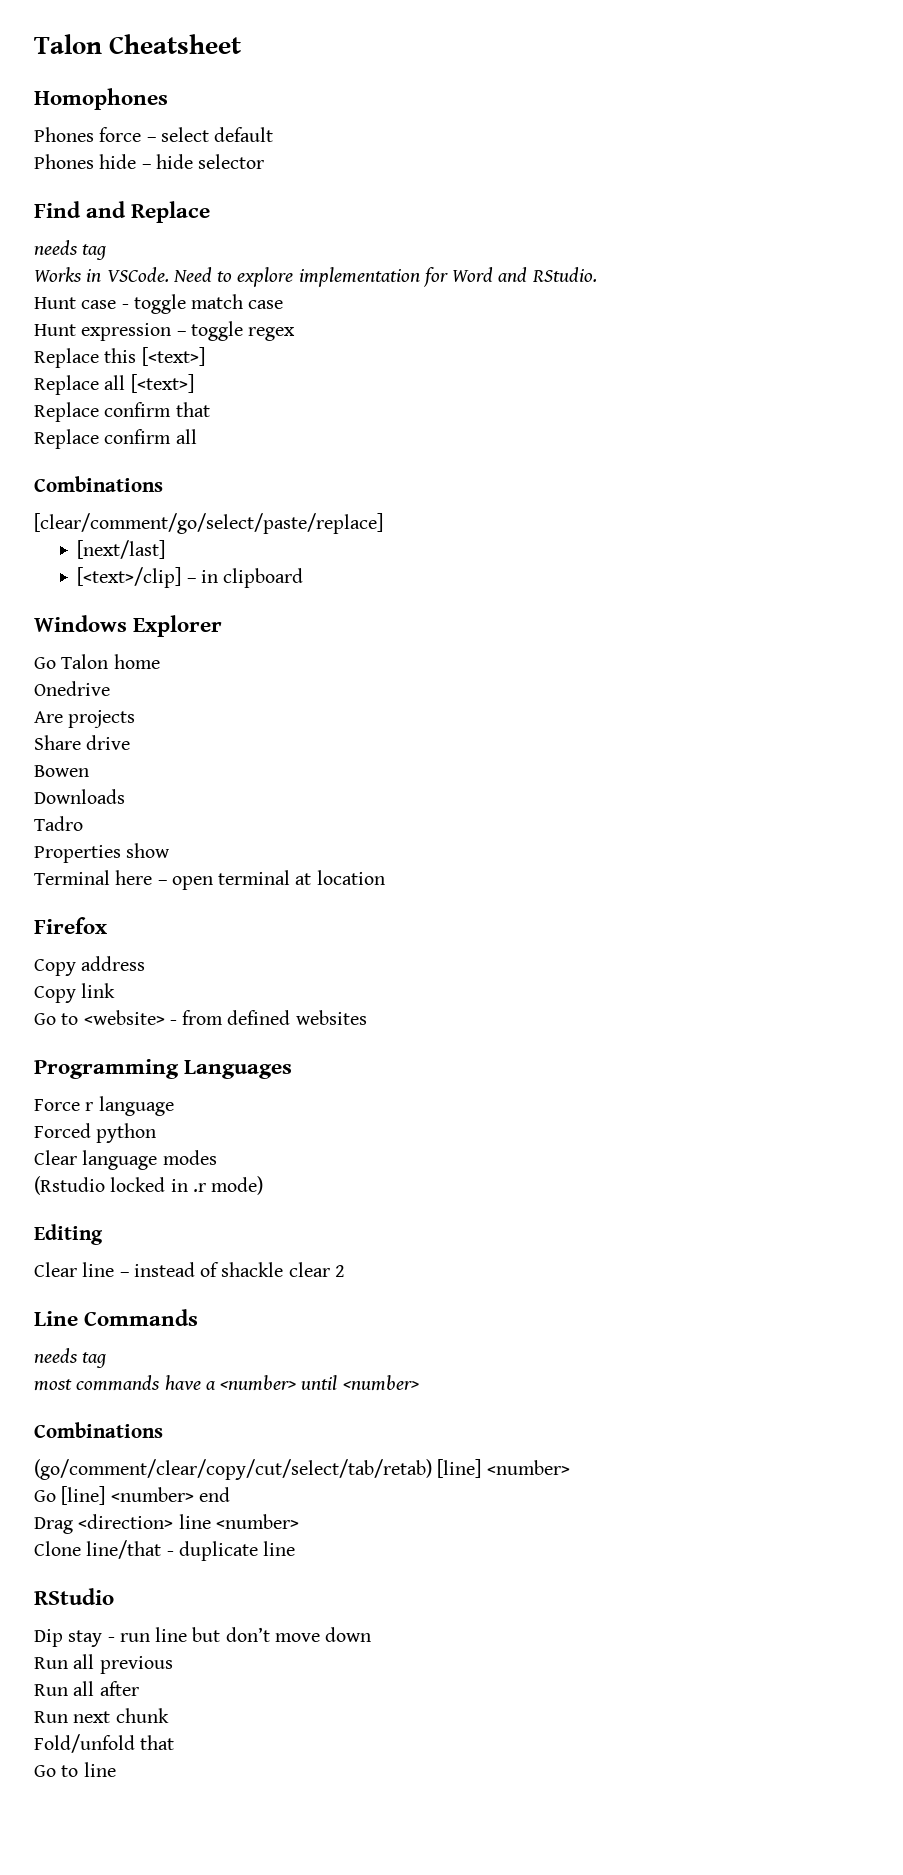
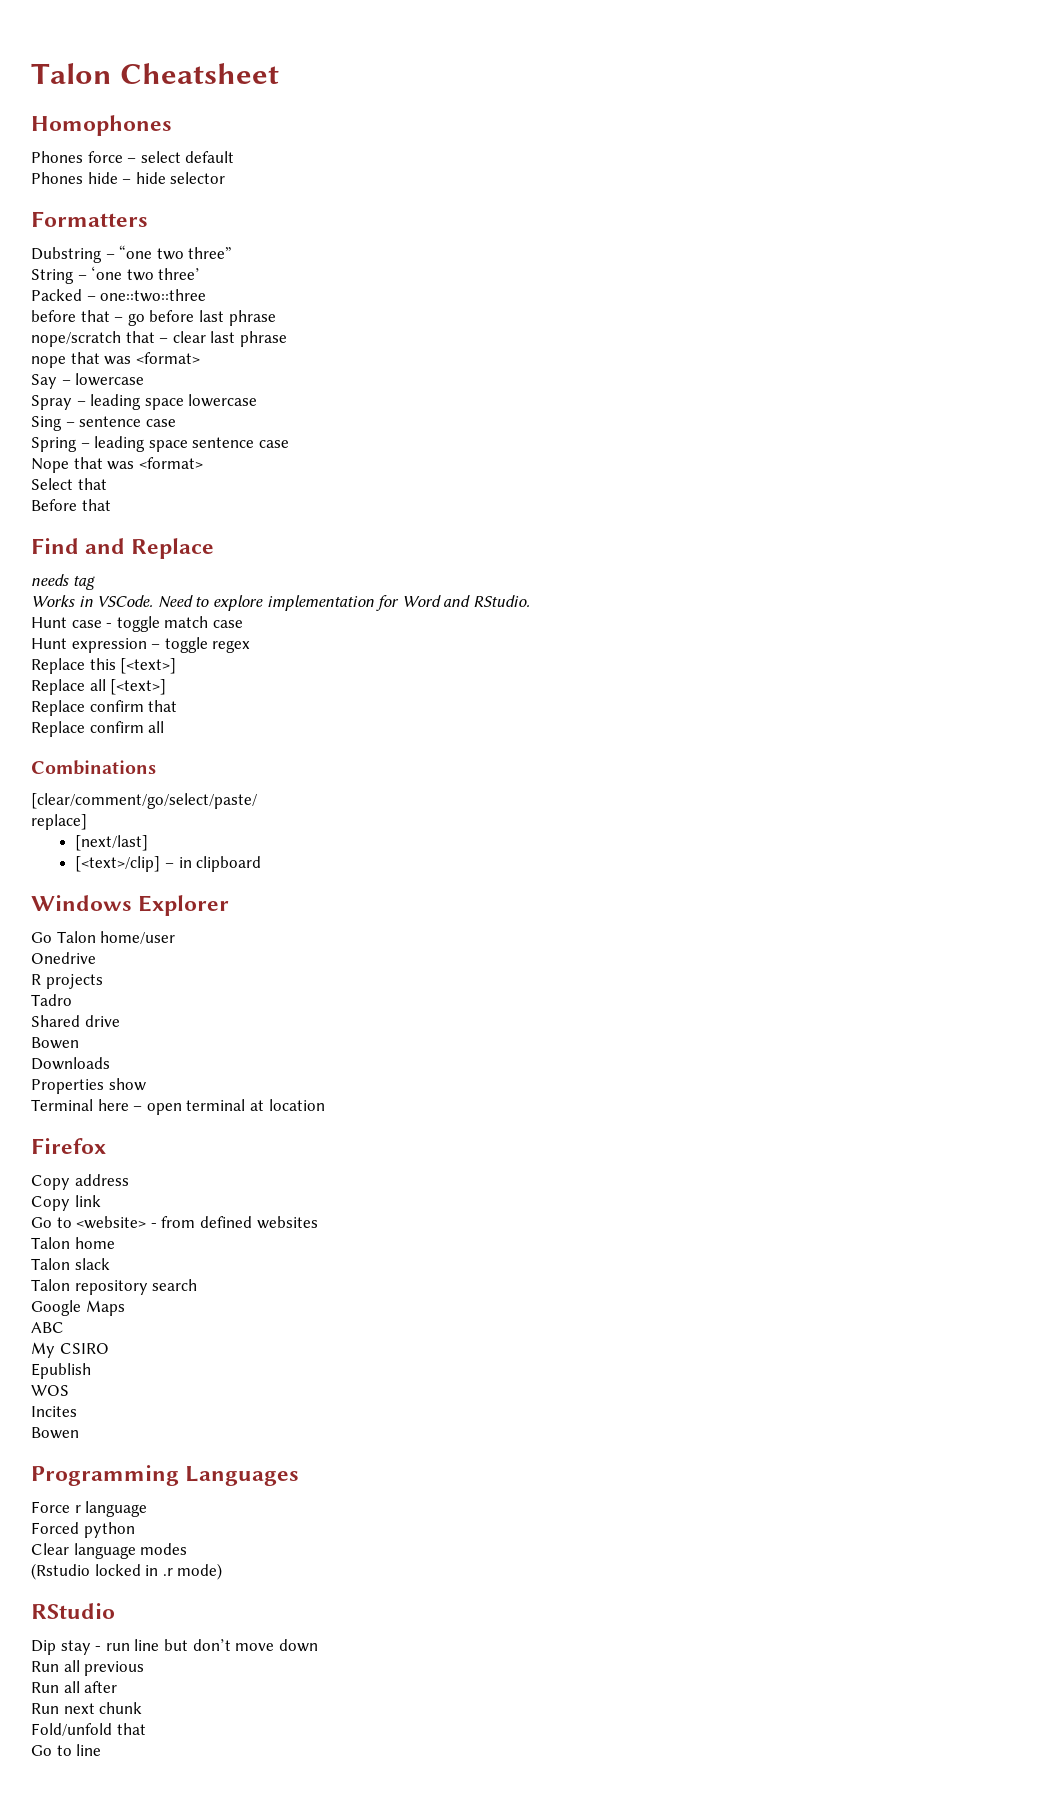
+ Formatters
+ Dubstring – “one two three”
+ String – ‘one two three’
+ Packed – one::two::three
+ before that – go before last phrase
+ nope/scratch that – clear last phrase
+ nope that was <format>
+ Say – lowercase
+ Spray – leading space lowercase
+ Sing – sentence case
+ Spring – leading space sentence case
+ Nope that was <format>
+ Select that
+ Before that
- [clear/comment/go/select/paste/replace]
+ [clear/comment/go/select/paste/
+ replace]
- Go Talon home
+ Go Talon home/user
- Are projects
+ R projects
- Share drive
+ Tadro
+ Shared drive
- Tadro
+ Talon home
+ Talon slack
+ Talon repository search
+ Google Maps
+ ABC
+ My CSIRO
+ Epublish
+ WOS
+ Incites
+ Bowen
- Editing
- Clear line – instead of shackle clear 2
- Line Commands
- needs tag
- most commands have a <number> until <number>
- Combinations
- (go/comment/clear/copy/cut/select/tab/retab) [line] <number>
- Go [line] <number> end
- Drag <direction> line <number>
- Clone line/that - duplicate line

